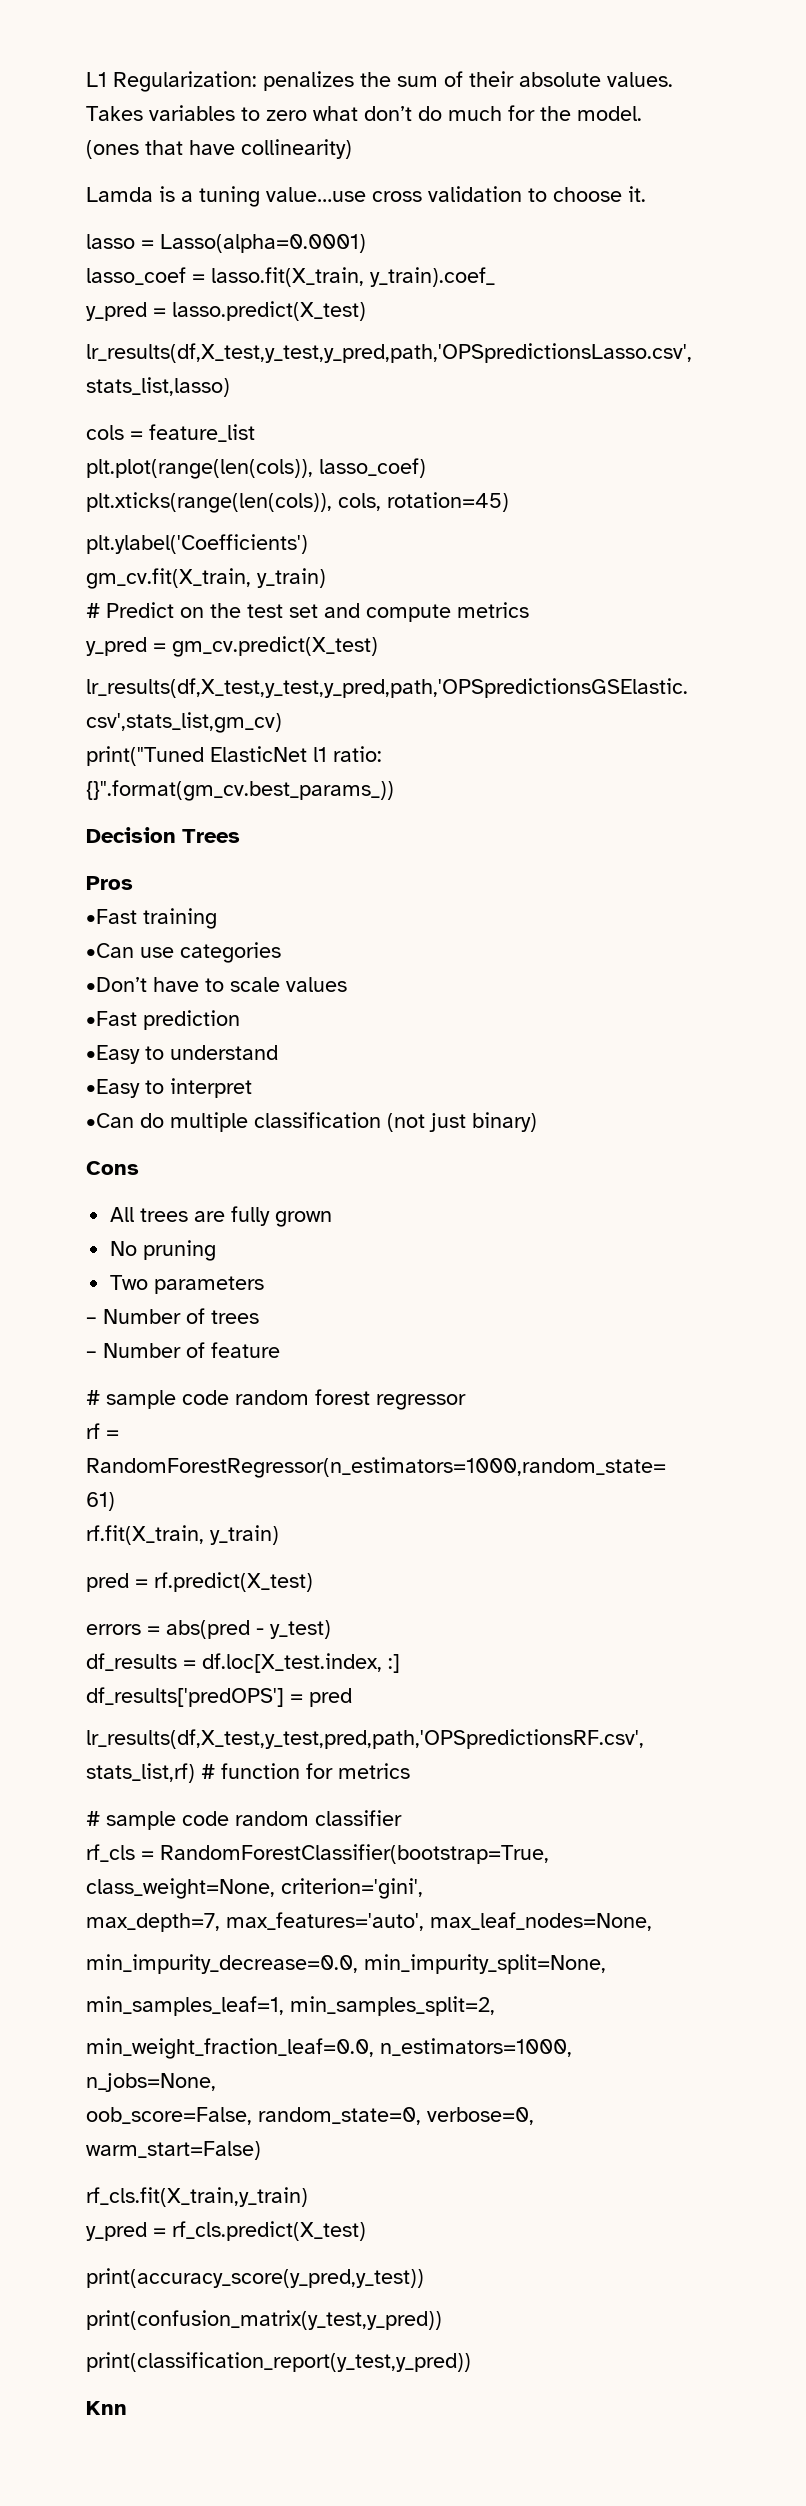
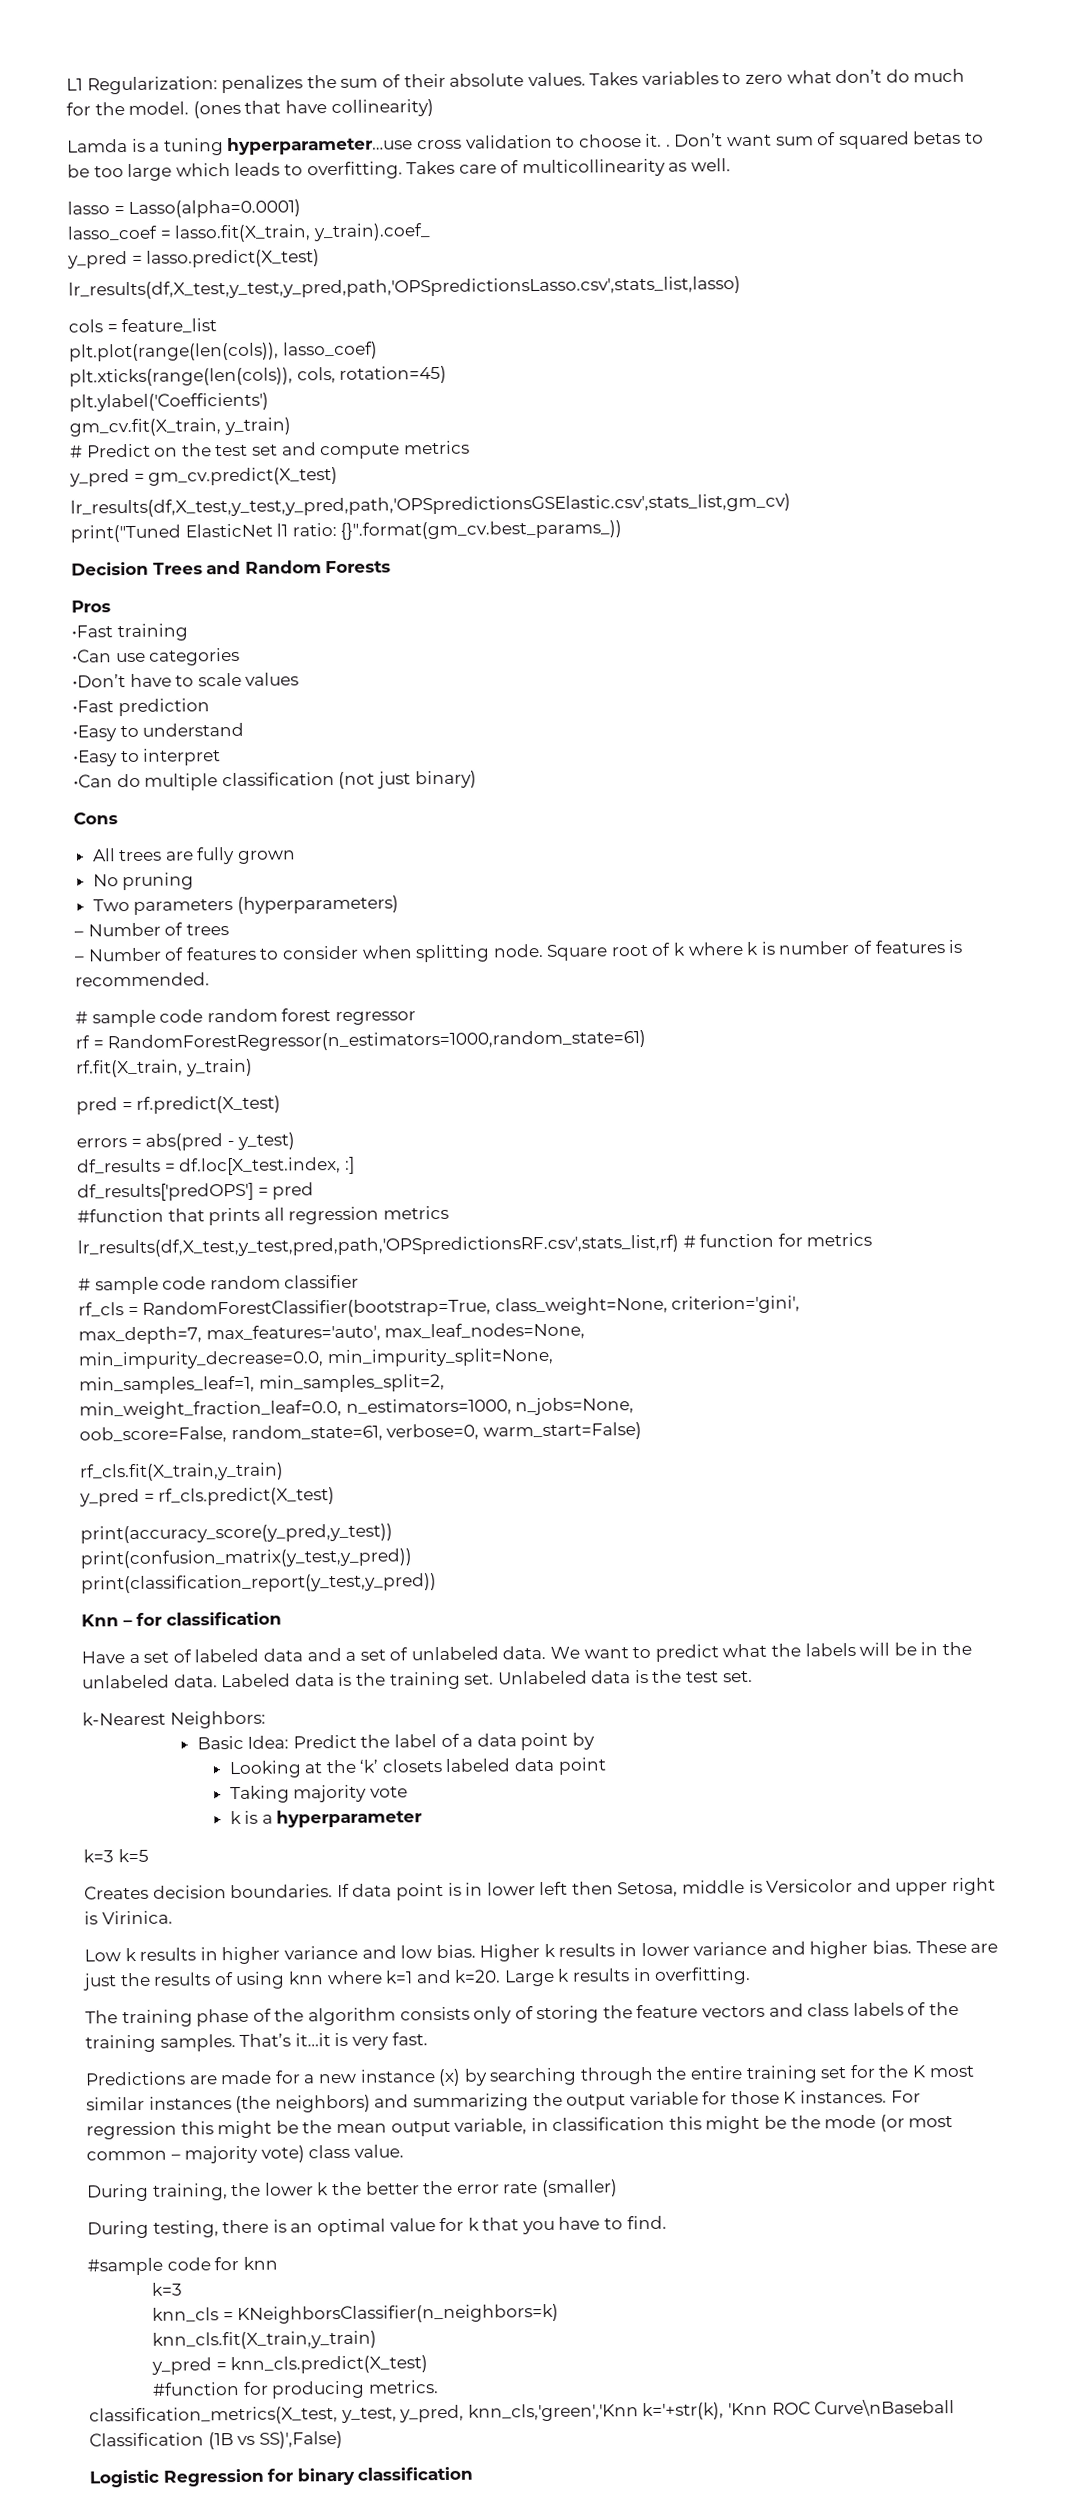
- Lamda is a tuning value…use cross validation to choose it.
+ Lamda is a tuning hyperparameter…use cross validation to choose it. . Don’t want sum of squared betas to be too large which leads to overfitting. Takes care of multicollinearity as well.
- Decision Trees
+ Decision Trees and Random Forests
- Two parameters
+ Two parameters (hyperparameters)
- – Number of feature
+ – Number of features to consider when splitting node. Square root of k where k is number of features is recommended.
+ #function that prints all regression metrics
- oob_score=False, random_state=0, verbose=0, warm_start=False)
+ oob_score=False, random_state=61, verbose=0, warm_start=False)
- Knn
+ Knn – for classification
+ Have a set of labeled data and a set of unlabeled data. We want to predict what the labels will be in the unlabeled data. Labeled data is the training set. Unlabeled data is the test set.
+ k-Nearest Neighbors:
+ Basic Idea: Predict the label of a data point by
+ Looking at the ‘k’ closets labeled data point
+ Taking majority vote
+ k is a hyperparameter
+ k=3 k=5
+ Creates decision boundaries. If data point is in lower left then Setosa, middle is Versicolor and upper right is Virinica.
+ Low k results in higher variance and low bias. Higher k results in lower variance and higher bias. These are just the results of using knn where k=1 and k=20. Large k results in overfitting.
+ The training phase of the algorithm consists only of storing the feature vectors and class labels of the training samples. That’s it…it is very fast.
+ Predictions are made for a new instance (x) by searching through the entire training set for the K most similar instances (the neighbors) and summarizing the output variable for those K instances. For regression this might be the mean output variable, in classification this might be the mode (or most common – majority vote) class value.
+ During training, the lower k the better the error rate (smaller)
+ During testing, there is an optimal value for k that you have to find.
+ #sample code for knn
+ k=3
+ knn_cls = KNeighborsClassifier(n_neighbors=k)
+ knn_cls.fit(X_train,y_train)
+ y_pred = knn_cls.predict(X_test)
+ #function for producing metrics.
+ classification_metrics(X_test, y_test, y_pred, knn_cls,'green','Knn k='+str(k), 'Knn ROC Curve\nBaseball Classification (1B vs SS)',False)
+ Logistic Regression for binary classification

